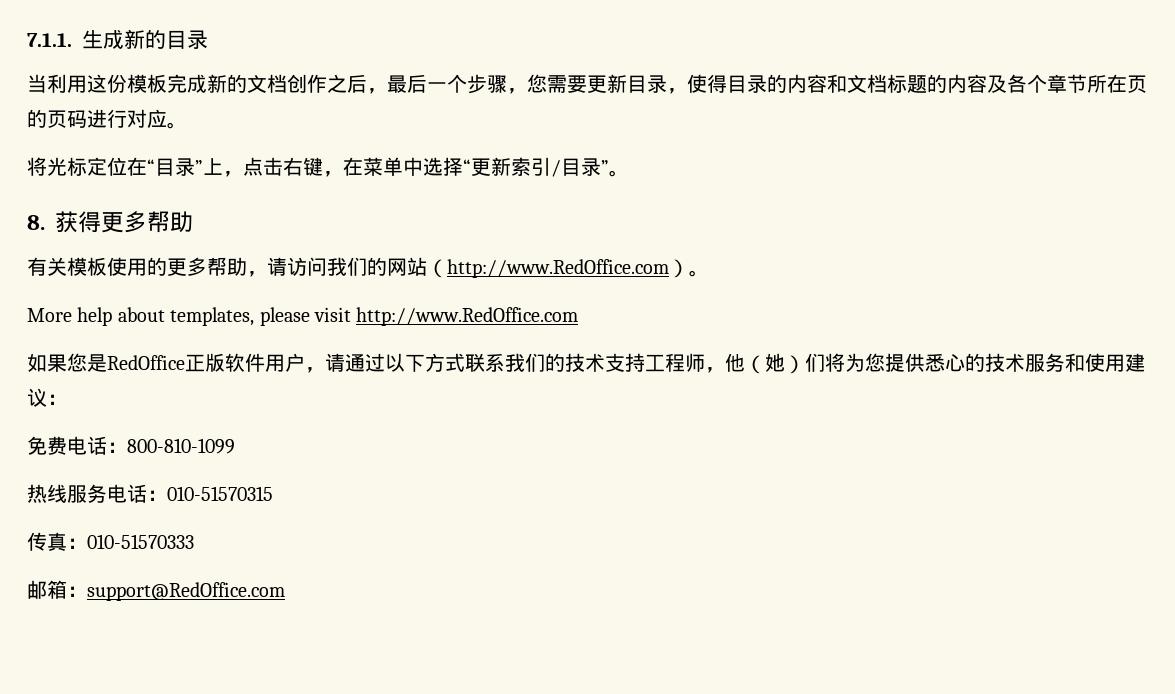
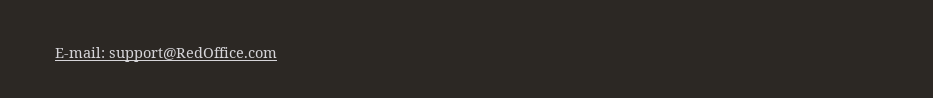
- 7.1.1.生成新的目录
- 当利用这份模板完成新的文档创作之后，最后一个步骤，您需要更新目录，使得目录的内容和文档标题的内容及各个章节所在页的页码进行对应。
- 将光标定位在“目录”上，点击右键，在菜单中选择“更新索引/目录”。
- 8.获得更多帮助
- 有关模板使用的更多帮助，请访问我们的网站（http://www.RedOffice.com）。
- More help about templates, please visit http://www.RedOffice.com
- 如果您是RedOffice正版软件用户，请通过以下方式联系我们的技术支持工程师，他（她）们将为您提供悉心的技术服务和使用建议：
- 免费电话：800-810-1099
- 热线服务电话：010-51570315
- 传真：010-51570333
- 邮箱：support@RedOffice.com
+ E-mail: support@RedOffice.com

